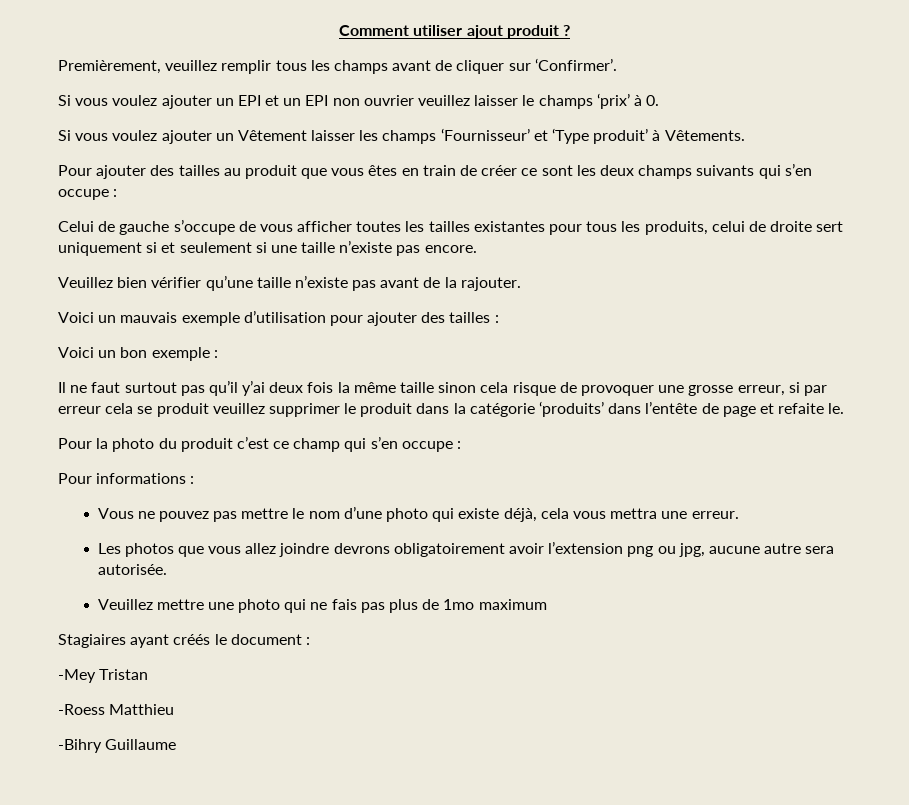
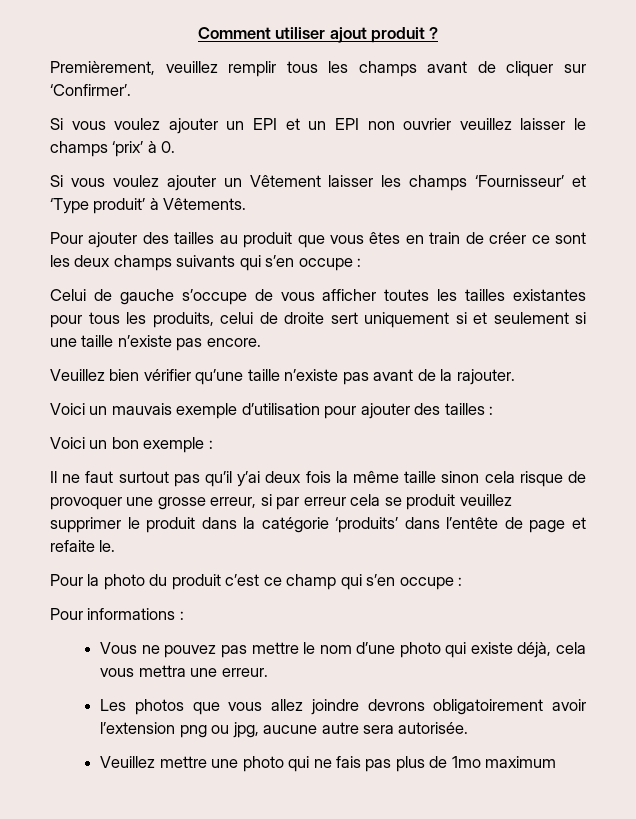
- Stagiaires ayant créés le document :
- -Mey Tristan
- -Roess Matthieu
- -Bihry Guillaume

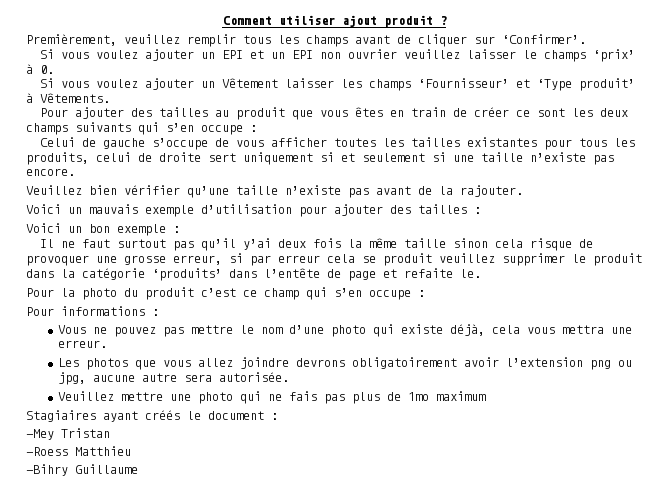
+ Stagiaires ayant créés le document :
+ -Mey Tristan
+ -Roess Matthieu
+ -Bihry Guillaume

